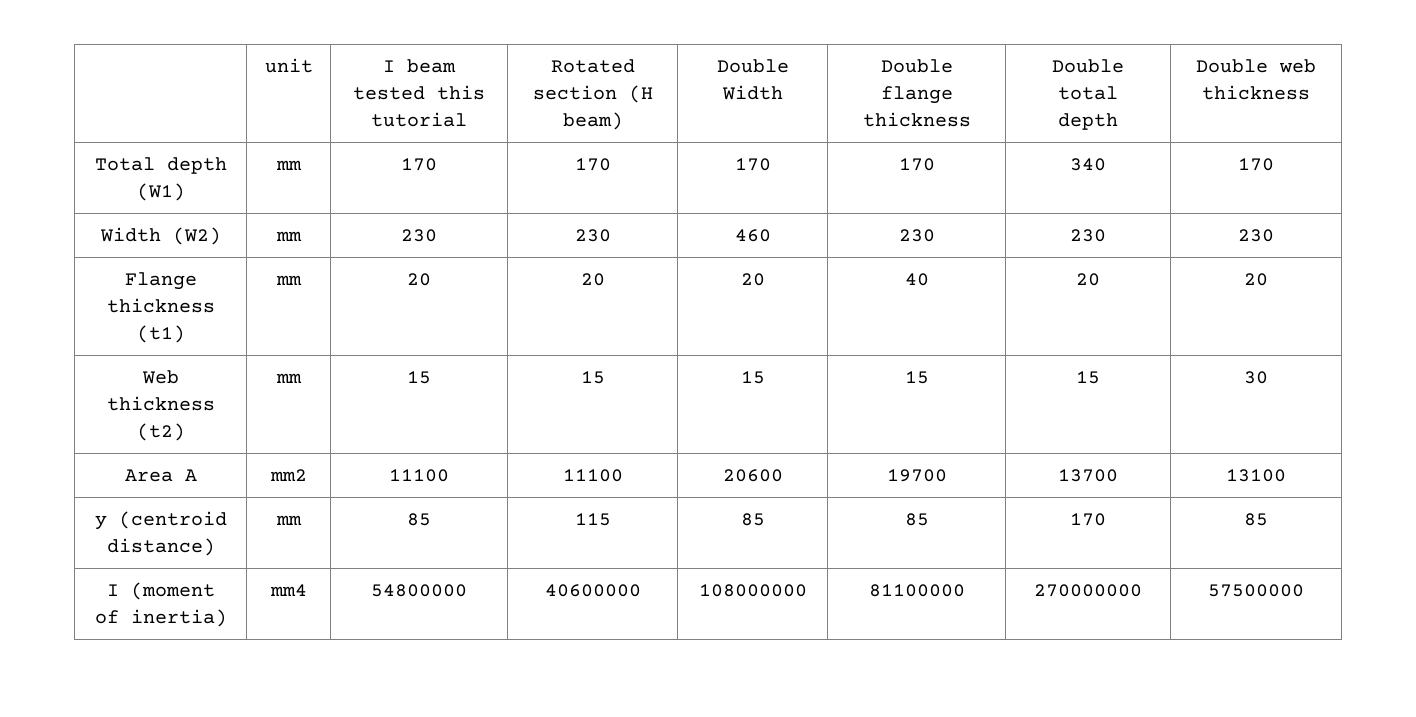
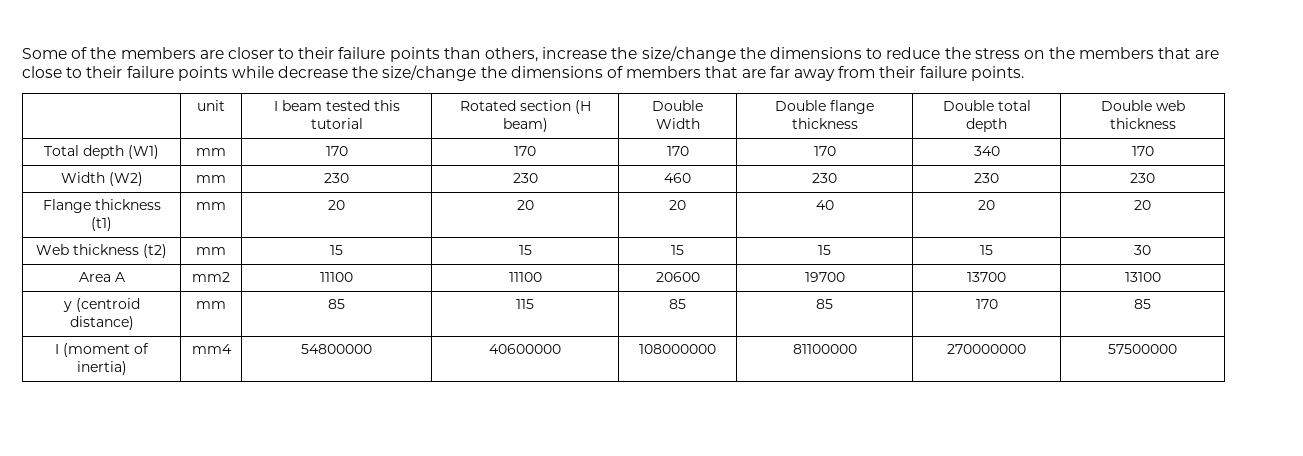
+ Some of the members are closer to their failure points than others, increase the size/change the dimensions to reduce the stress on the members that are close to their failure points while decrease the size/change the dimensions of members that are far away from their failure points.

